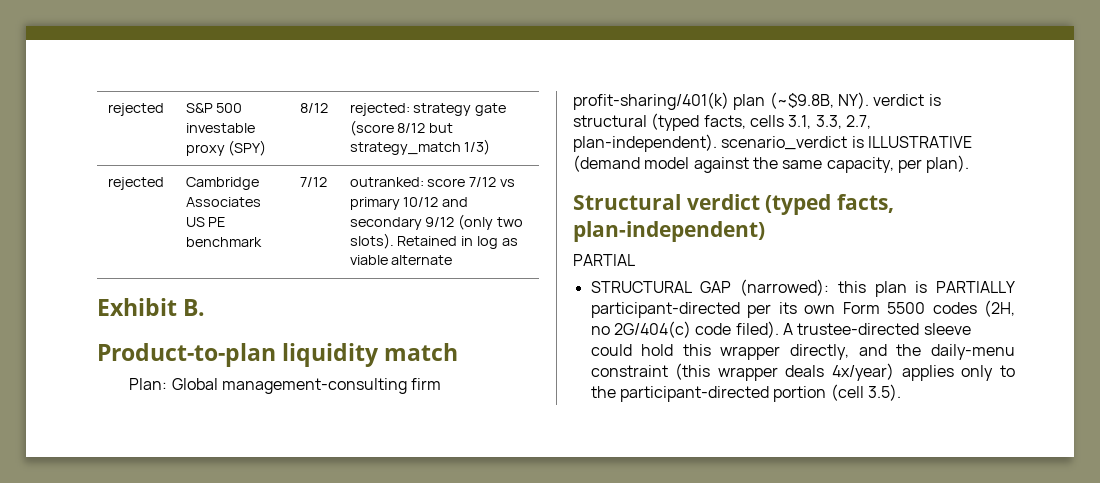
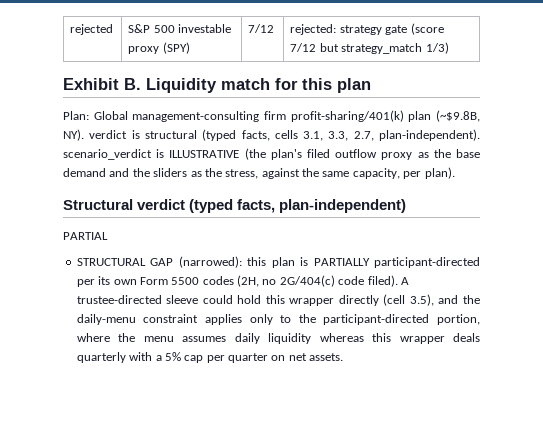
- rejected | S&P 500 investable proxy (SPY) | 8/12 | rejected: strategy gate (score 8/12 but strategy_match 1/3)
+ rejected | S&P 500 investable proxy (SPY) | 7/12 | rejected: strategy gate (score 7/12 but strategy_match 1/3)
- rejected | Cambridge Associates US PE benchmark | 7/12 | outranked: score 7/12 vs primary 10/12 and secondary 9/12 (only two slots). Retained in log as viable alternate
- Exhibit B.
- Product-to-plan liquidity match
+ Exhibit B. Liquidity match for this plan
- Plan: Global management-consulting firm profit-sharing/401(k) plan (~$9.8B, NY). verdict is structural (typed facts, cells 3.1, 3.3, 2.7, plan-independent). scenario_verdict is ILLUSTRATIVE (demand model against the same capacity, per plan).
+ Plan: Global management-consulting firm profit-sharing/401(k) plan (~$9.8B, NY). verdict is structural (typed facts, cells 3.1, 3.3, 2.7, plan-independent). scenario_verdict is ILLUSTRATIVE (the plan's filed outflow proxy as the base demand and the sliders as the stress, against the same capacity, per plan).
- A trustee-directed sleeve could hold this wrapper directly, and the daily-menu constraint (this wrapper deals 4x/year) applies only to the participant-directed portion (cell 3.5).
+ A trustee-directed sleeve could hold this wrapper directly (cell 3.5), and the daily-menu constraint applies only to the participant-directed portion, where the menu assumes daily liquidity whereas this wrapper deals quarterly with a 5% cap per quarter on net assets.

